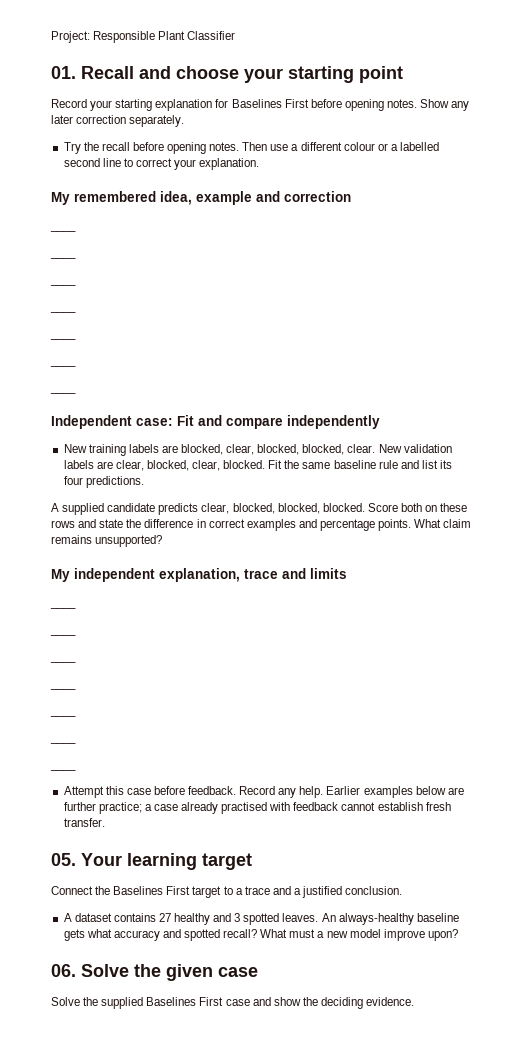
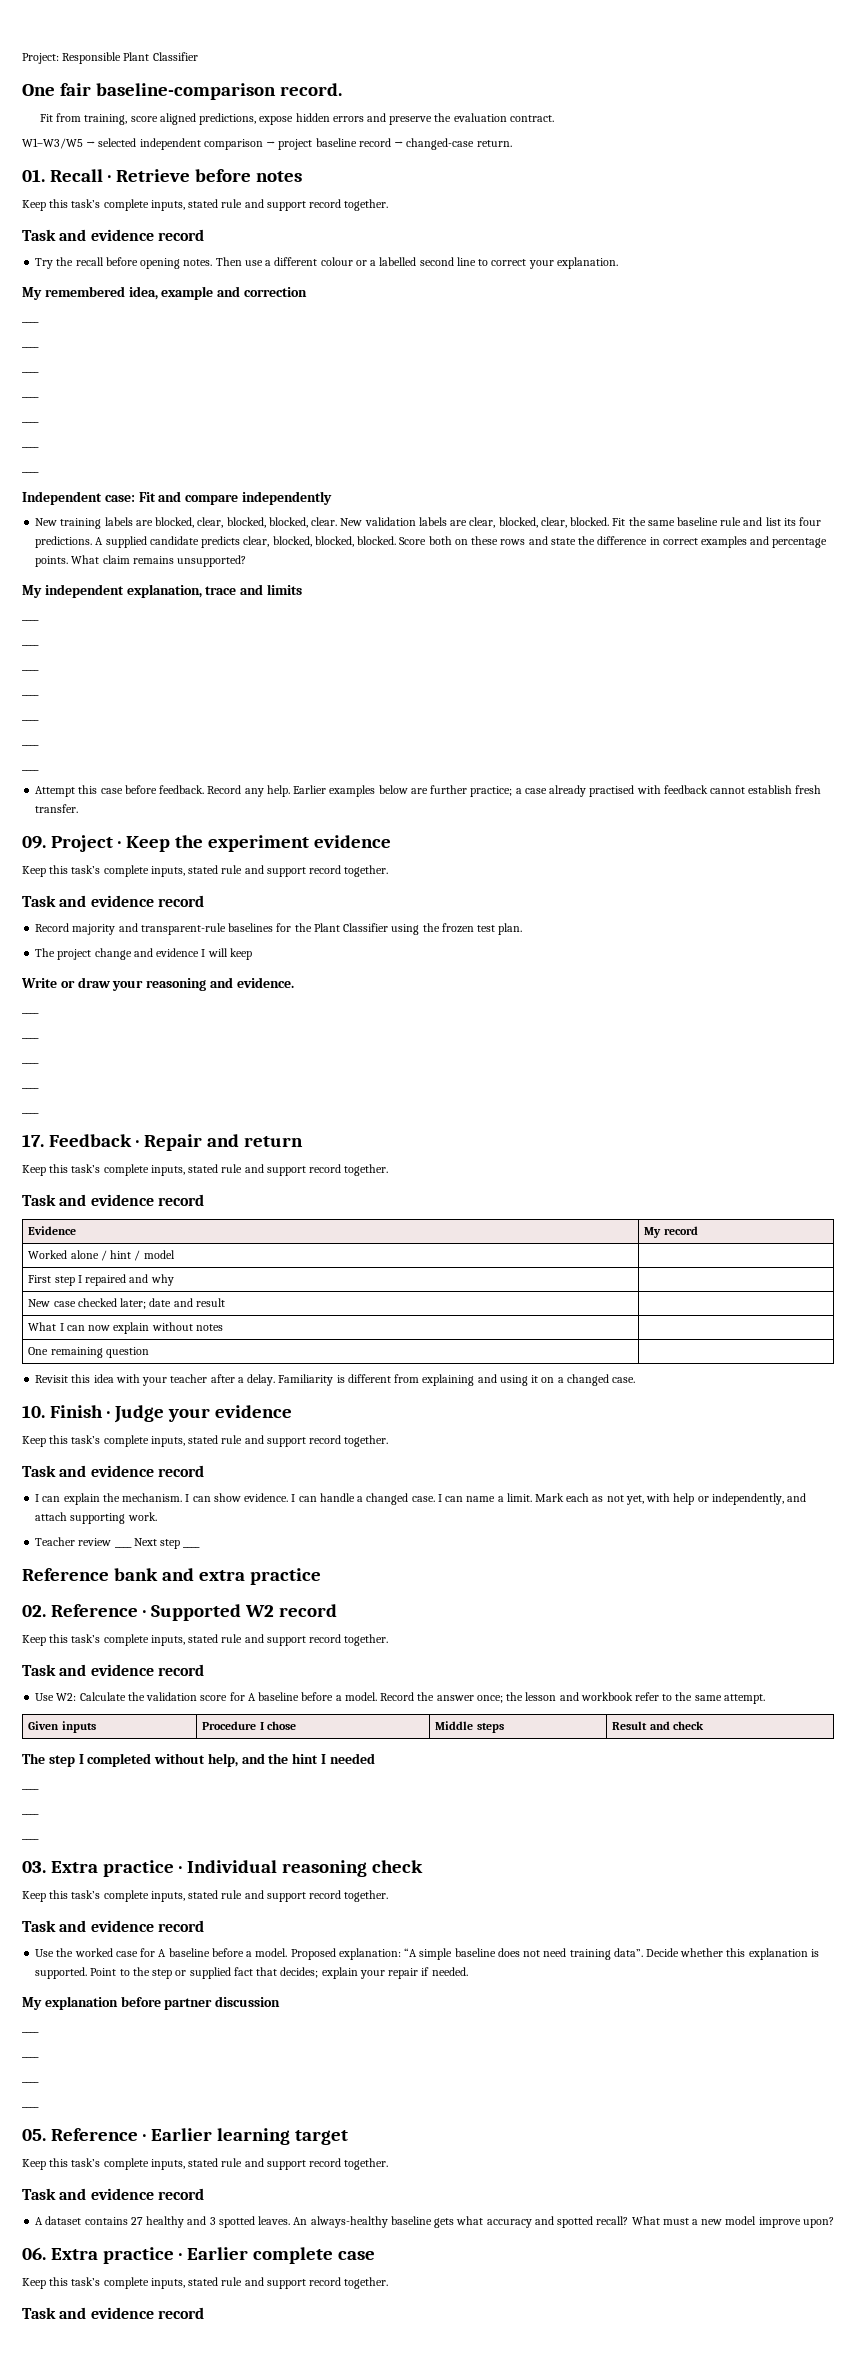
- 01. Recall and choose your starting point
- Record your starting explanation for Baselines First before opening notes. Show any later correction separately.
+ One fair baseline-comparison record.
+ Fit from training, score aligned predictions, expose hidden errors and preserve the evaluation contract.
+ W1–W3/W5 → selected independent comparison → project baseline record → changed-case return.
+ 01. Recall · Retrieve before notes
+ Keep this task’s complete inputs, stated rule and support record together.
+ Task and evidence record
- Fit the same baseline rule and list its four predictions.
- A supplied candidate predicts clear, blocked, blocked, blocked.
+ Fit the same baseline rule and list its four predictions. A supplied candidate predicts clear, blocked, blocked, blocked.
- 05. Your learning target
- Connect the Baselines First target to a trace and a justified conclusion.
+ 09. Project · Keep the experiment evidence
+ Keep this task’s complete inputs, stated rule and support record together.
+ Task and evidence record
+ Record majority and transparent-rule baselines for the Plant Classifier using the frozen test plan.
+ The project change and evidence I will keep
+ Write or draw your reasoning and evidence.
+ ____
+ ____
+ ____
+ ____
+ ____
+ 17. Feedback · Repair and return
+ Keep this task’s complete inputs, stated rule and support record together.
+ Task and evidence record
+ Evidence | My record
+ Worked alone / hint / model |
+ First step I repaired and why |
+ New case checked later; date and result |
+ What I can now explain without notes |
+ One remaining question |
+ Revisit this idea with your teacher after a delay. Familiarity is different from explaining and using it on a changed case.
+ 10. Finish · Judge your evidence
+ Keep this task’s complete inputs, stated rule and support record together.
+ Task and evidence record
+ I can explain the mechanism. I can show evidence. I can handle a changed case. I can name a limit. Mark each as not yet, with help or independently, and attach supporting work.
+ Teacher review ____ Next step ____
+ Reference bank and extra practice
+ 02. Reference · Supported W2 record
+ Keep this task’s complete inputs, stated rule and support record together.
+ Task and evidence record
+ Use W2: Calculate the validation score for A baseline before a model. Record the answer once; the lesson and workbook refer to the same attempt.
+ Given inputs | Procedure I chose | Middle steps | Result and check
+ The step I completed without help, and the hint I needed
+ ____
+ ____
+ ____
+ 03. Extra practice · Individual reasoning check
+ Keep this task’s complete inputs, stated rule and support record together.
+ Task and evidence record
+ Use the worked case for A baseline before a model. Proposed explanation: “A simple baseline does not need training data”. Decide whether this explanation is supported. Point to the step or supplied fact that decides; explain your repair if needed.
+ My explanation before partner discussion
+ ____
+ ____
+ ____
+ ____
+ 05. Reference · Earlier learning target
+ Keep this task’s complete inputs, stated rule and support record together.
+ Task and evidence record
- 06. Solve the given case
- Solve the supplied Baselines First case and show the deciding evidence.
+ 06. Extra practice · Earlier complete case
+ Keep this task’s complete inputs, stated rule and support record together.
+ Task and evidence record

